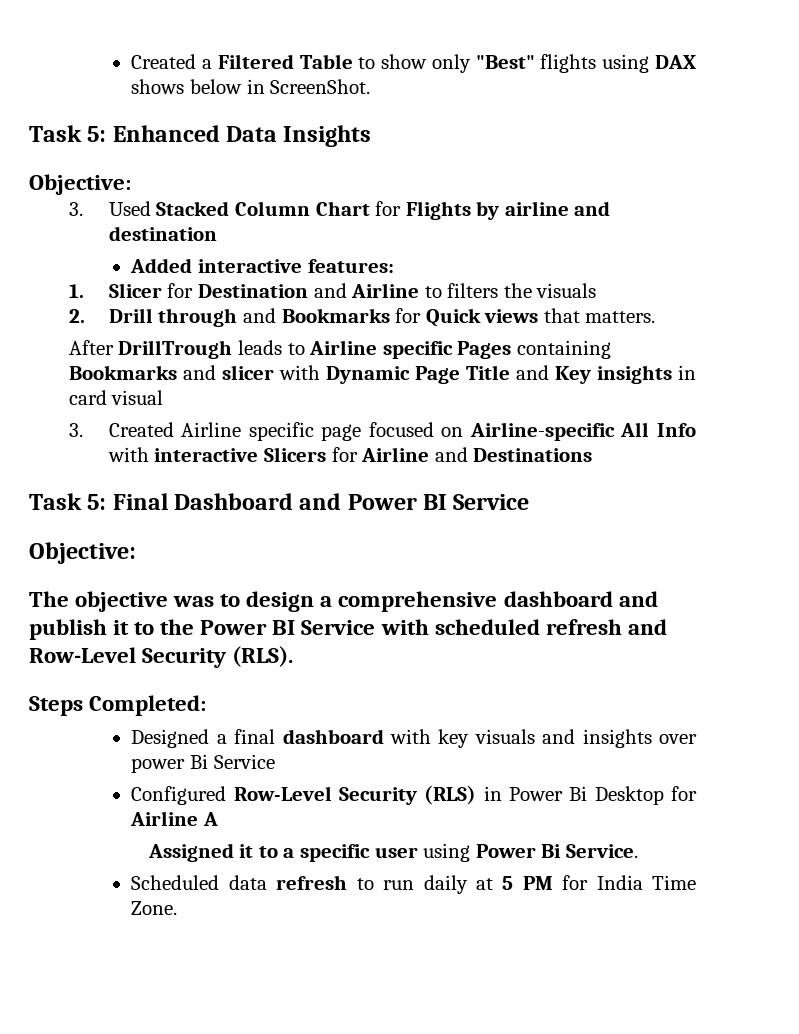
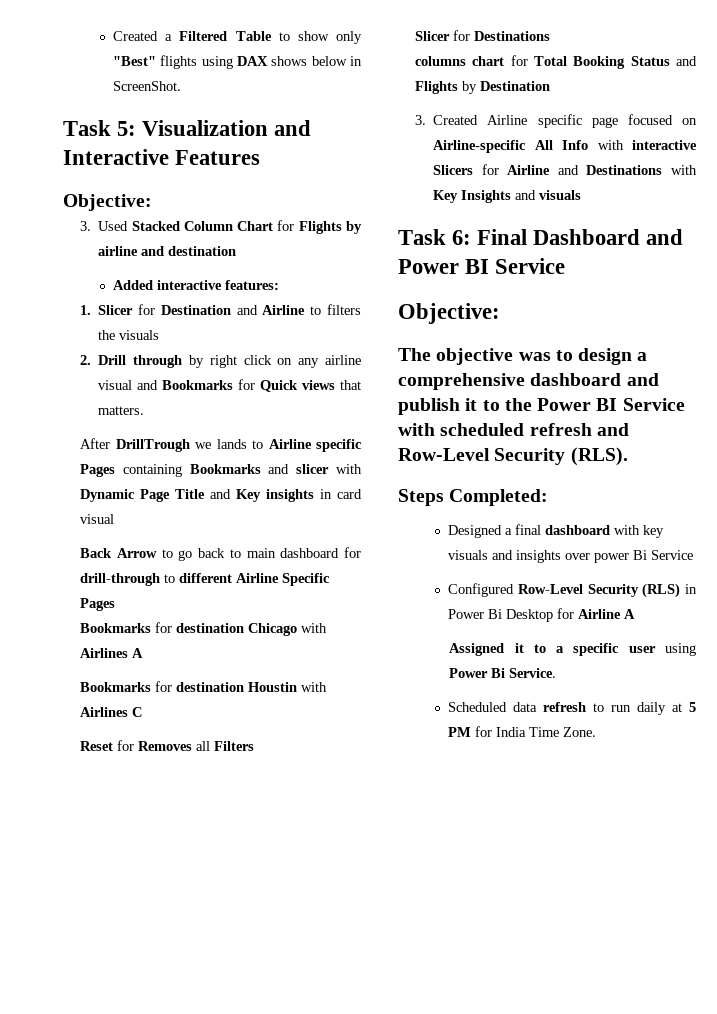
- Task 5: Enhanced Data Insights
+ Task 5: Visualization and Interactive Features
- 2. Drill through and Bookmarks for Quick views that matters.
+ 2. Drill through by right click on any airline visual and Bookmarks for Quick views that matters.
- After DrillTrough leads to Airline specific Pages containing Bookmarks and slicer with Dynamic Page Title and Key insights in card visual
+ After DrillTrough we lands to Airline specific Pages containing Bookmarks and slicer with Dynamic Page Title and Key insights in card visual
+ Back Arrow to go back to main dashboard for drill-through to different Airline Specific Pages
+ Bookmarks for destination Chicago with Airlines A
+ Bookmarks for destination Houstin with Airlines C
+ Reset for Removes all Filters
+ Slicer for Destinations
+ columns chart for Total Booking Status and Flights by Destination
- 3. Created Airline specific page focused on Airline-specific All Info with interactive Slicers for Airline and Destinations
- Task 5: Final Dashboard and Power BI Service
+ 3. Created Airline specific page focused on Airline-specific All Info with interactive Slicers for Airline and Destinations with Key Insights and visuals
+ Task 6: Final Dashboard and Power BI Service

